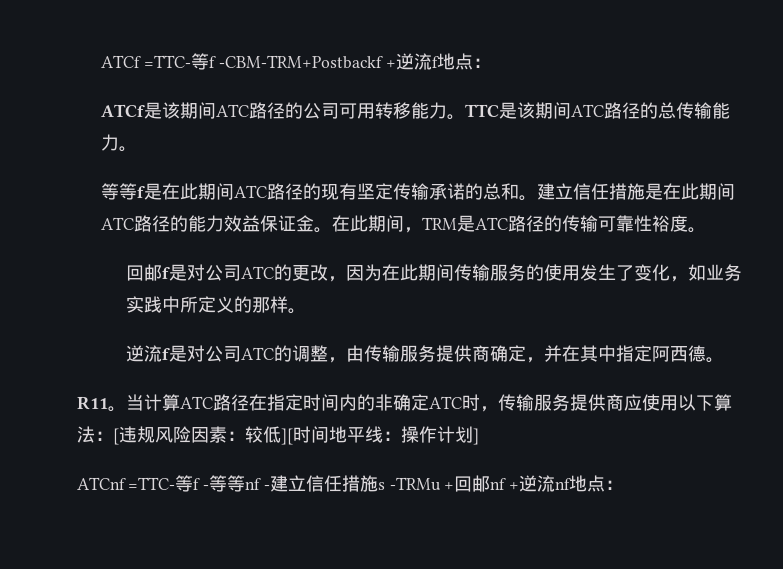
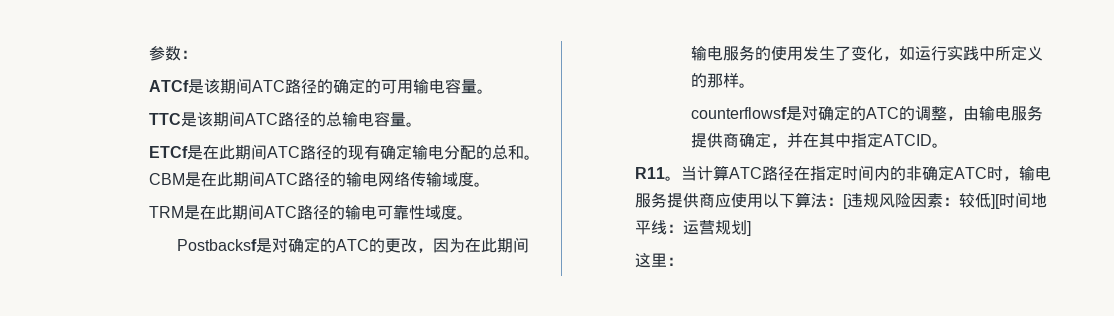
- ATCf =TTC-等f -CBM-TRM+Postbackf +逆流f地点：
+ 参数：
- ATCf是该期间ATC路径的公司可用转移能力。TTC是该期间ATC路径的总传输能力。
- 等等f是在此期间ATC路径的现有坚定传输承诺的总和。建立信任措施是在此期间ATC路径的能力效益保证金。在此期间，TRM是ATC路径的传输可靠性裕度。
- 回邮f是对公司ATC的更改，因为在此期间传输服务的使用发生了变化，如业务实践中所定义的那样。
+ ATCf是该期间ATC路径的确定的可用输电容量。
+ TTC是该期间ATC路径的总输电容量。
+ ETCf是在此期间ATC路径的现有确定输电分配的总和。CBM是在此期间ATC路径的输电网络传输域度。
+ TRM是在此期间ATC路径的输电可靠性域度。
+ Postbacksf是对确定的ATC的更改，因为在此期间输电服务的使用发生了变化，如运行实践中所定义的那样。
- 逆流f是对公司ATC的调整，由传输服务提供商确定，并在其中指定阿西德。
+ counterflowsf是对确定的ATC的调整，由输电服务提供商确定，并在其中指定ATCID。
- 当计算ATC路径在指定时间内的非确定ATC时，传输服务提供商应使用以下算法：[违规风险因素：较低][时间地平线：操作计划]
+ 当计算ATC路径在指定时间内的非确定ATC时，输电服务提供商应使用以下算法：[违规风险因素：较低][时间地平线：运营规划]
- ATCnf =TTC-等f -等等nf -建立信任措施s -TRMu +回邮nf +逆流nf地点：
+ 这里：

